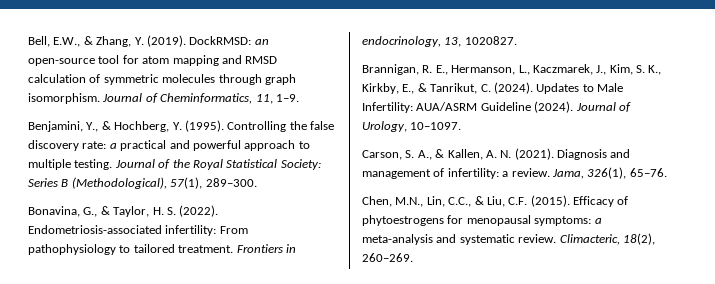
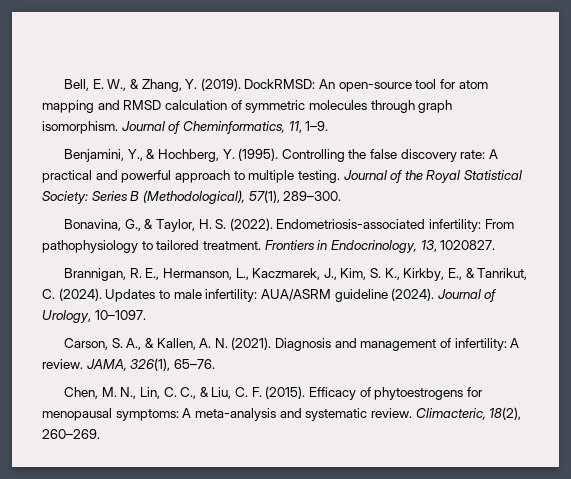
- Bell, E.W., & Zhang, Y. (2019).
+ Bell, E. W., & Zhang, Y. (2019).
- DockRMSD: an open-source tool for atom mapping and RMSD calculation of symmetric molecules through graph isomorphism.
+ DockRMSD: An open-source tool for atom mapping and RMSD calculation of symmetric molecules through graph isomorphism.
- Controlling the false discovery rate: a practical and powerful approach to multiple testing.
+ Controlling the false discovery rate: A practical and powerful approach to multiple testing.
- Frontiers in endocrinology, 13, 1020827.
+ Frontiers in Endocrinology, 13, 1020827.
- Updates to Male Infertility: AUA/ASRM Guideline (2024).
+ Updates to male infertility: AUA/ASRM guideline (2024).
- Diagnosis and management of infertility: a review. Jama, 326(1), 65–76.
+ Diagnosis and management of infertility: A review. JAMA, 326(1), 65–76.
- Chen, M.N., Lin, C.C., & Liu, C.F. (2015).
+ Chen, M. N., Lin, C. C., & Liu, C. F. (2015).
- Efficacy of phytoestrogens for menopausal symptoms: a meta-analysis and systematic review.
+ Efficacy of phytoestrogens for menopausal symptoms: A meta-analysis and systematic review.

